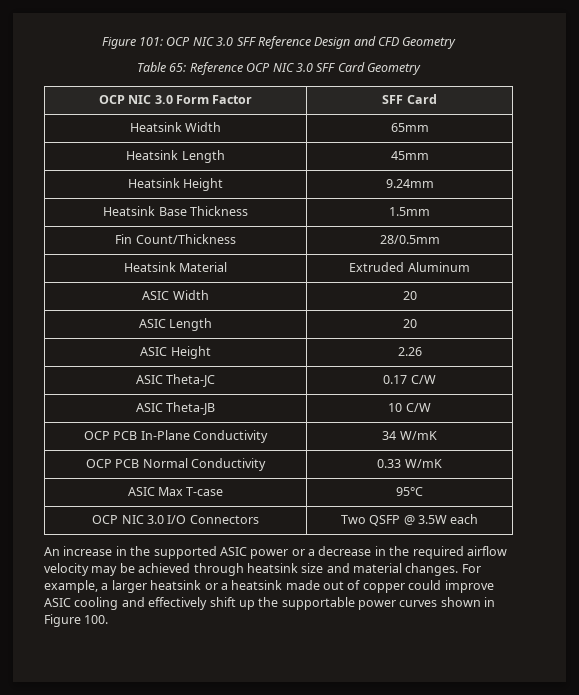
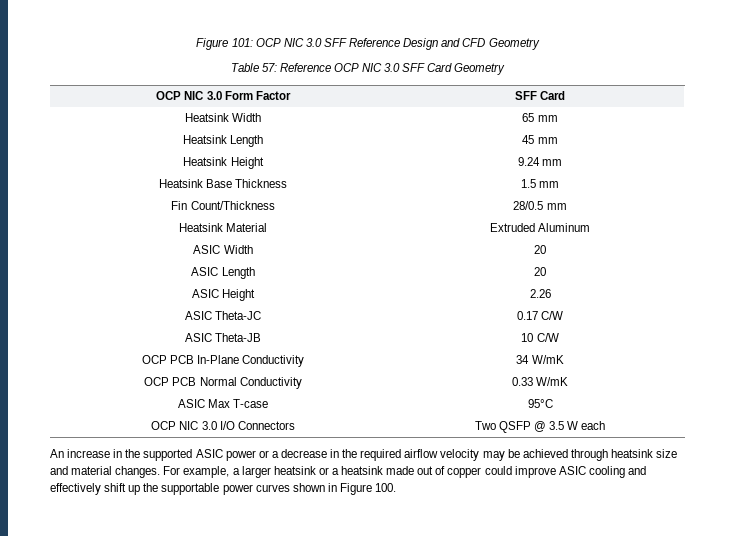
- Table 65: Reference OCP NIC 3.0 SFF Card Geometry
+ Table 57: Reference OCP NIC 3.0 SFF Card Geometry
- Heatsink Width | 65mm
+ Heatsink Width | 65 mm
- Heatsink Length | 45mm
+ Heatsink Length | 45 mm
- Heatsink Height | 9.24mm
+ Heatsink Height | 9.24 mm
- Heatsink Base Thickness | 1.5mm
+ Heatsink Base Thickness | 1.5 mm
- Fin Count/Thickness | 28/0.5mm
+ Fin Count/Thickness | 28/0.5 mm
- OCP NIC 3.0 I/O Connectors | Two QSFP @ 3.5W each
+ OCP NIC 3.0 I/O Connectors | Two QSFP @ 3.5 W each

